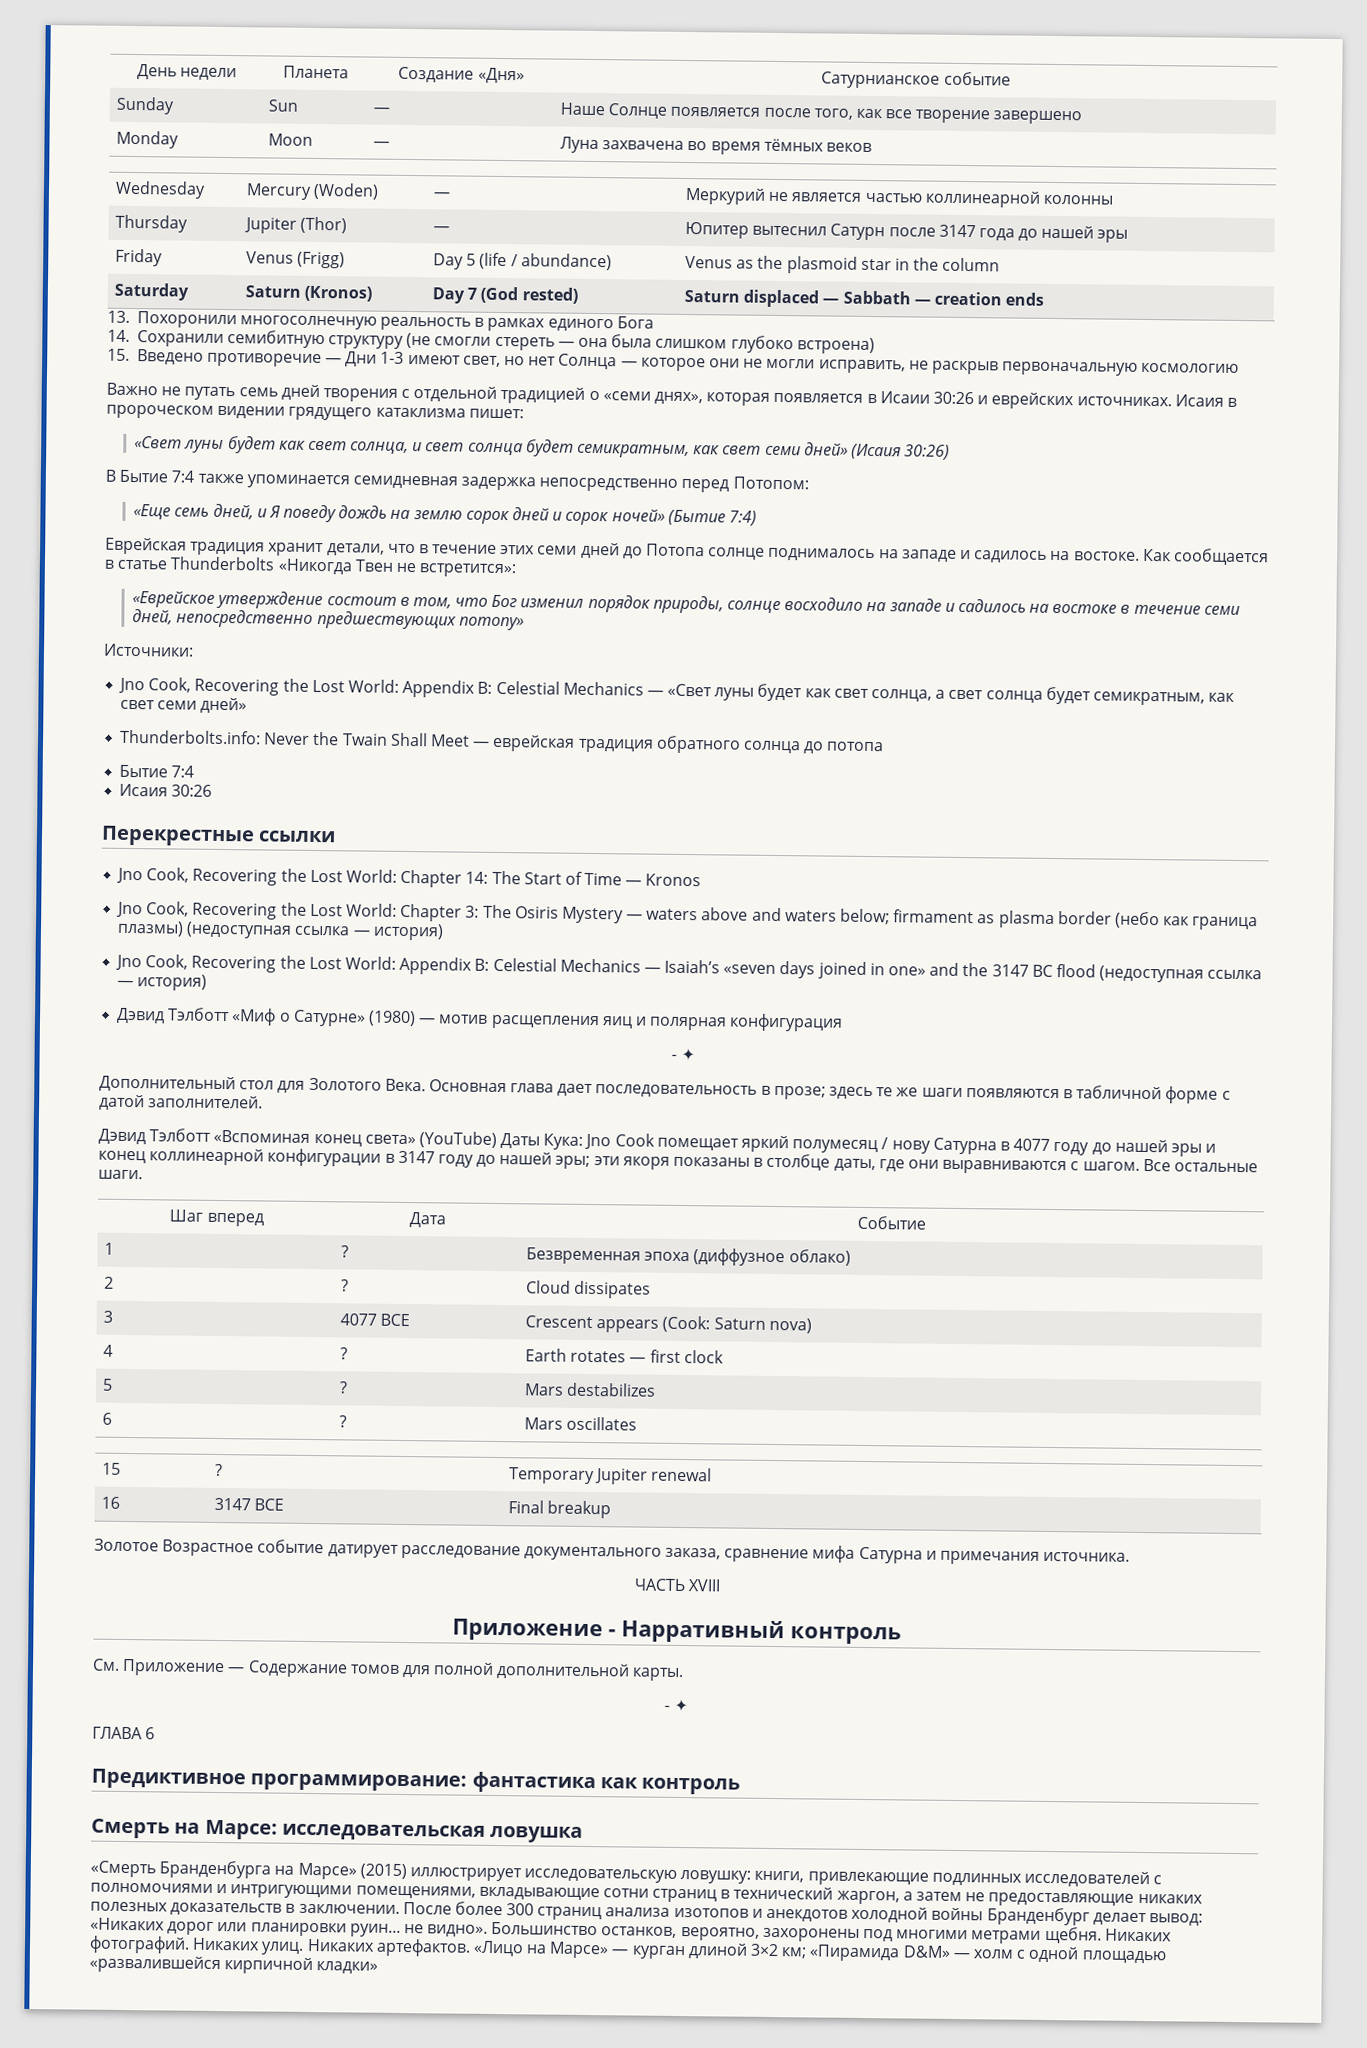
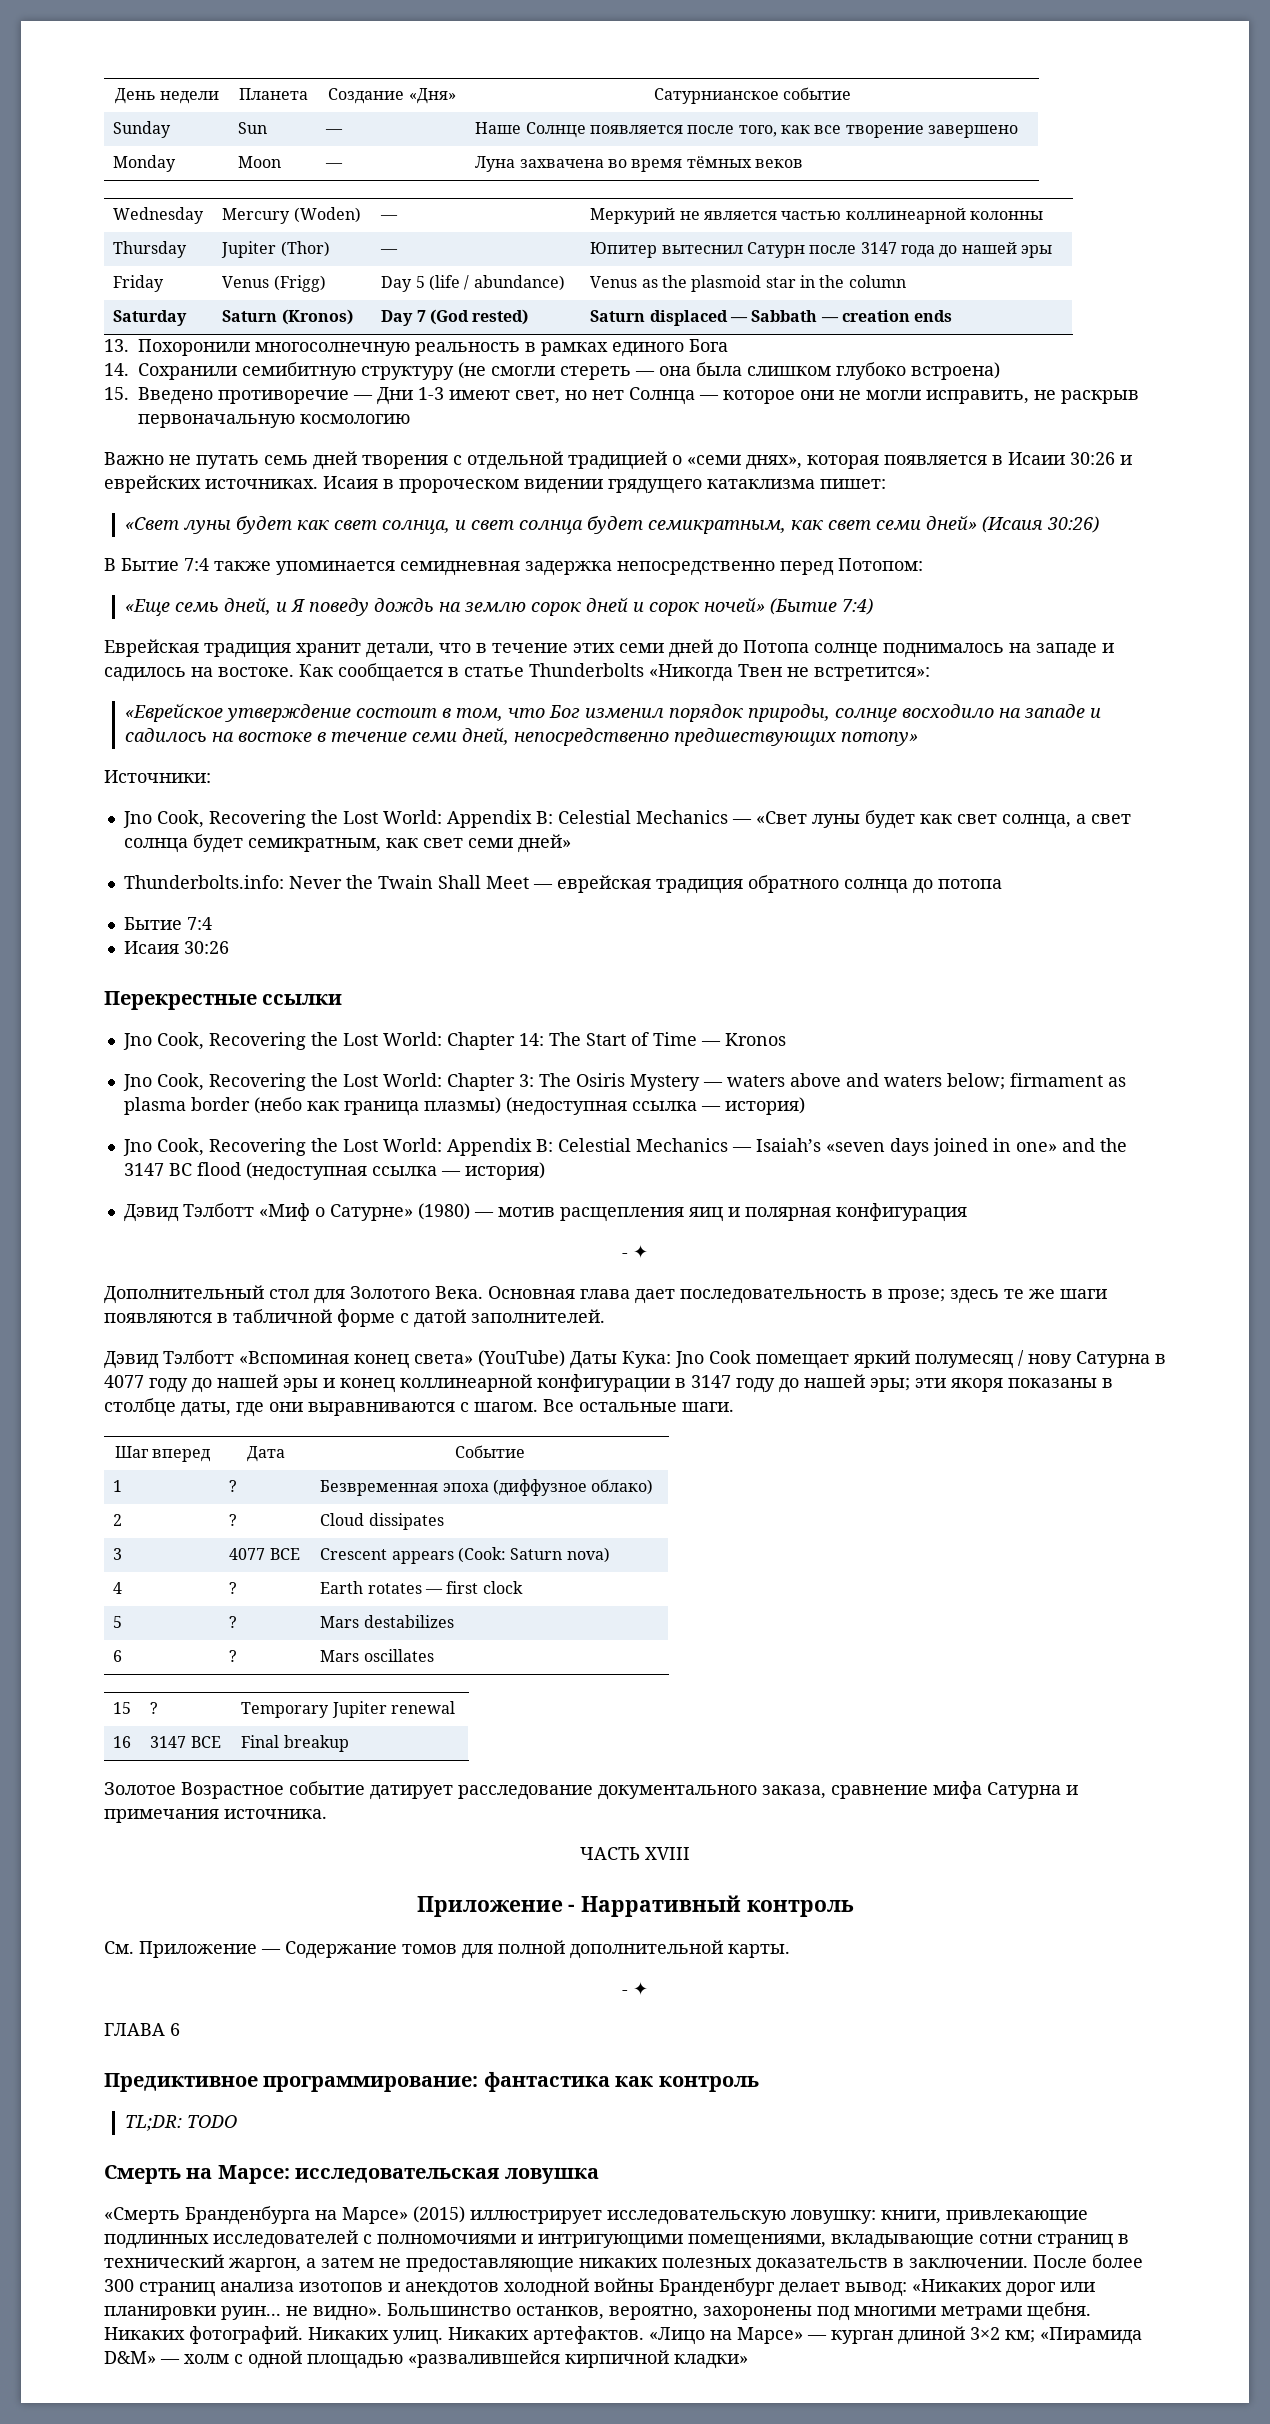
+ TL;DR: TODO

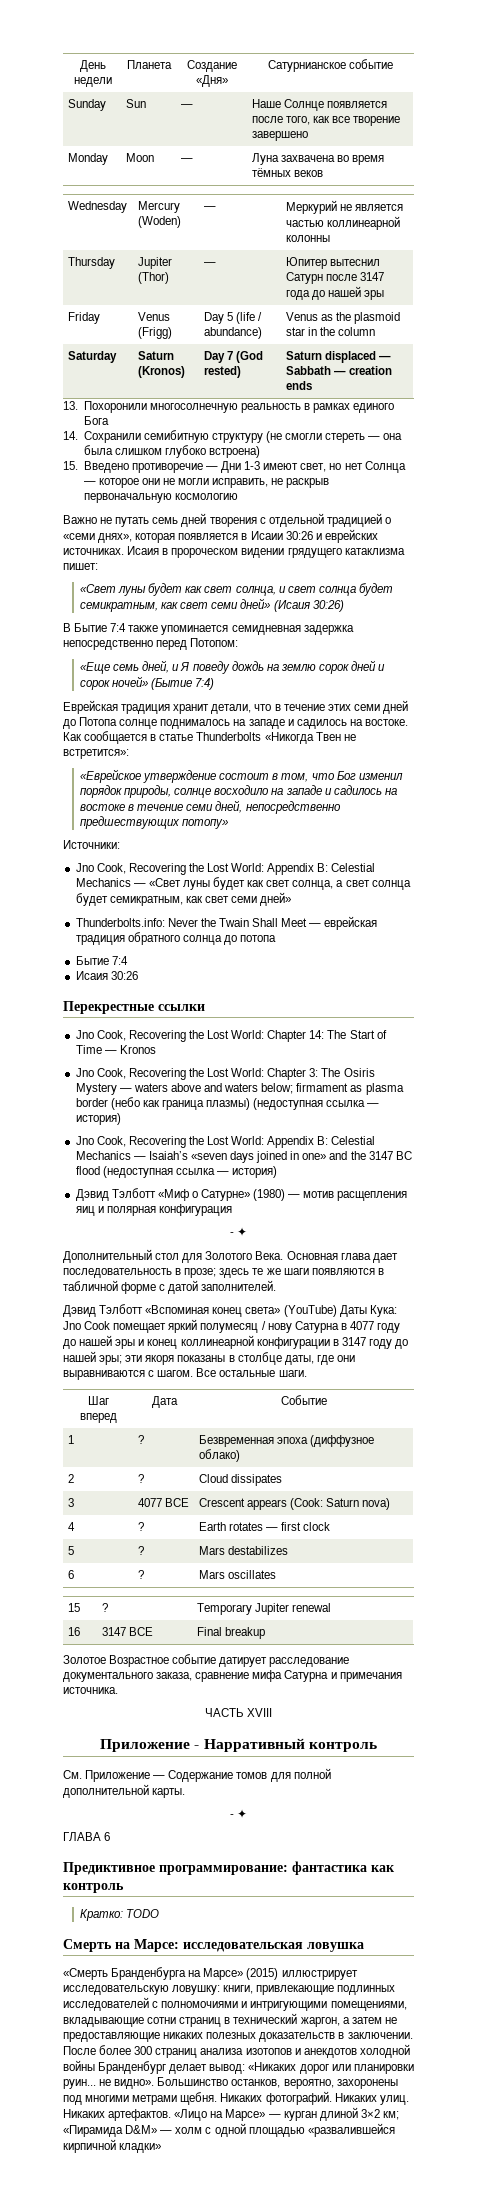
- TL;DR: TODO
+ Кратко: TODO

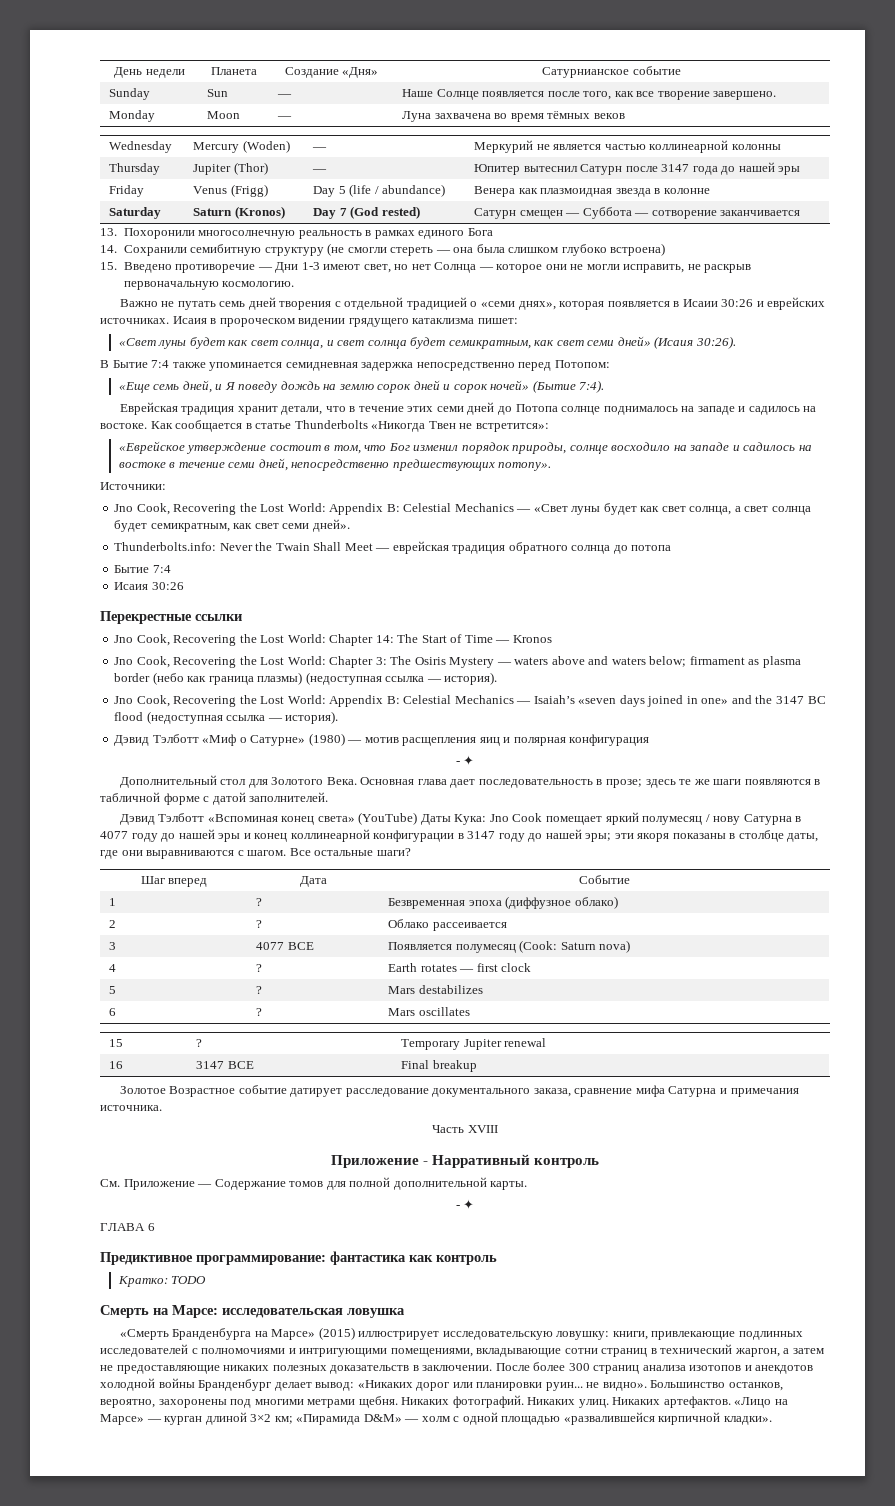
- Sunday | Sun | — | Наше Солнце появляется после того, как все творение завершено
+ Sunday | Sun | — | Наше Солнце появляется после того, как все творение завершено.
- Friday | Venus (Frigg) | Day 5 (life / abundance) | Venus as the plasmoid star in the column
+ Friday | Venus (Frigg) | Day 5 (life / abundance) | Венера как плазмоидная звезда в колонне
- Saturday | Saturn (Kronos) | Day 7 (God rested) | Saturn displaced — Sabbath — creation ends
+ Saturday | Saturn (Kronos) | Day 7 (God rested) | Сатурн смещен — Суббота — сотворение заканчивается
- 15. Введено противоречие — Дни 1-3 имеют свет, но нет Солнца — которое они не могли исправить, не раскрыв первоначальную космологию
+ 15. Введено противоречие — Дни 1-3 имеют свет, но нет Солнца — которое они не могли исправить, не раскрыв первоначальную космологию.
- «Свет луны будет как свет солнца, и свет солнца будет семикратным, как свет семи дней» (Исаия 30:26)
+ «Свет луны будет как свет солнца, и свет солнца будет семикратным, как свет семи дней» (Исаия 30:26).
- «Еще семь дней, и Я поведу дождь на землю сорок дней и сорок ночей» (Бытие 7:4)
+ «Еще семь дней, и Я поведу дождь на землю сорок дней и сорок ночей» (Бытие 7:4).
- «Еврейское утверждение состоит в том, что Бог изменил порядок природы, солнце восходило на западе и садилось на востоке в течение семи дней, непосредственно предшествующих потопу»
+ «Еврейское утверждение состоит в том, что Бог изменил порядок природы, солнце восходило на западе и садилось на востоке в течение семи дней, непосредственно предшествующих потопу».
- Jno Cook, Recovering the Lost World: Appendix B: Celestial Mechanics — «Свет луны будет как свет солнца, а свет солнца будет семикратным, как свет семи дней»
+ Jno Cook, Recovering the Lost World: Appendix B: Celestial Mechanics — «Свет луны будет как свет солнца, а свет солнца будет семикратным, как свет семи дней».
- Jno Cook, Recovering the Lost World: Chapter 3: The Osiris Mystery — waters above and waters below; firmament as plasma border (небо как граница плазмы) (недоступная ссылка — история)
+ Jno Cook, Recovering the Lost World: Chapter 3: The Osiris Mystery — waters above and waters below; firmament as plasma border (небо как граница плазмы) (недоступная ссылка — история).
- Jno Cook, Recovering the Lost World: Appendix B: Celestial Mechanics — Isaiah’s «seven days joined in one» and the 3147 BC flood (недоступная ссылка — история)
+ Jno Cook, Recovering the Lost World: Appendix B: Celestial Mechanics — Isaiah’s «seven days joined in one» and the 3147 BC flood (недоступная ссылка — история).
- Все остальные шаги.
+ Все остальные шаги?
- 2 | ? | Cloud dissipates
+ 2 | ? | Облако рассеивается
- 3 | 4077 BCE | Crescent appears (Cook: Saturn nova)
+ 3 | 4077 BCE | Появляется полумесяц (Cook: Saturn nova)
- ЧАСТЬ XVIII
+ Часть XVIII
- «Лицо на Марсе» — курган длиной 3×2 км; «Пирамида D&M» — холм с одной площадью «развалившейся кирпичной кладки»
+ «Лицо на Марсе» — курган длиной 3×2 км; «Пирамида D&M» — холм с одной площадью «развалившейся кирпичной кладки».

